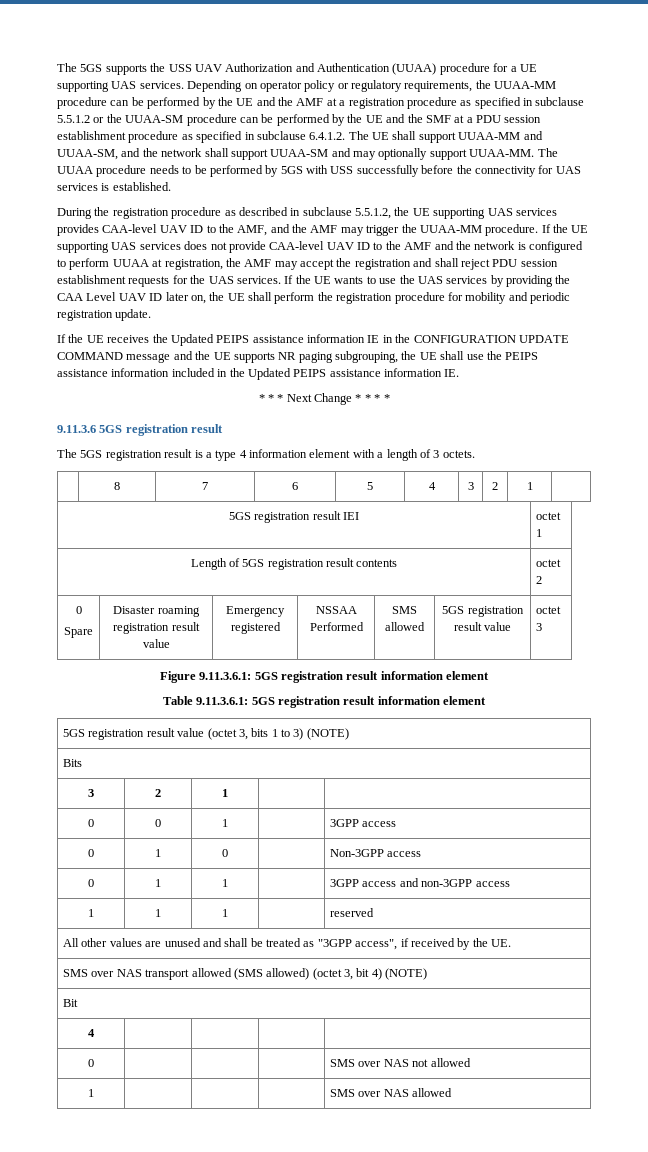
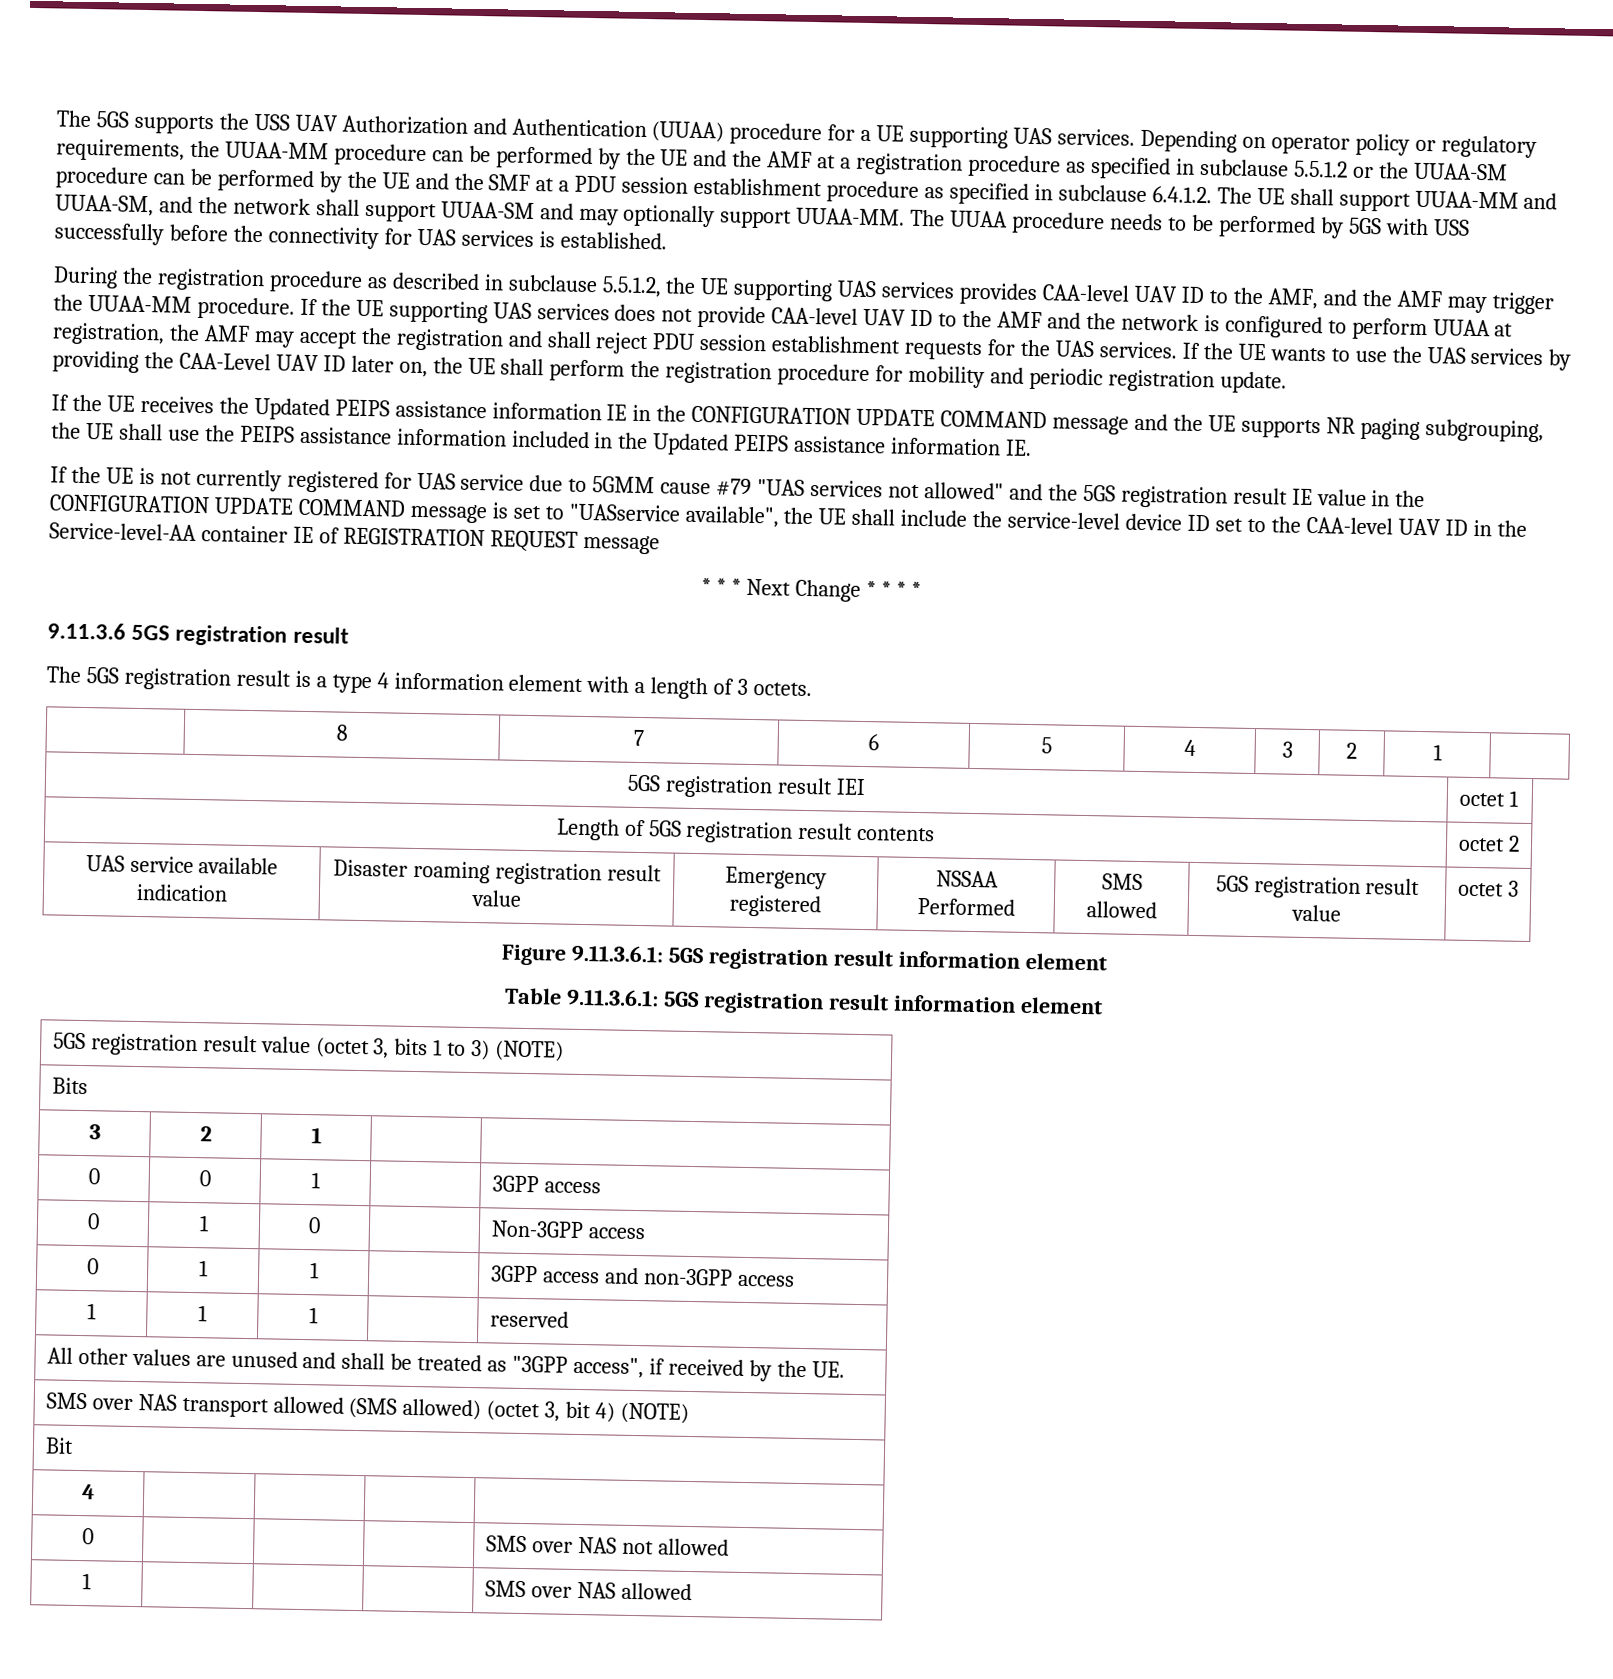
- If the UE wants to use the UAS services by providing the CAA Level UAV ID later on, the UE shall perform the registration procedure for mobility and periodic registration update.
+ If the UE wants to use the UAS services by providing the CAA-Level UAV ID later on, the UE shall perform the registration procedure for mobility and periodic registration update.
+ If the UE is not currently registered for UAS service due to 5GMM cause #79 "UAS services not allowed" and the 5GS registration result IE value in the CONFIGURATION UPDATE COMMAND message is set to "UASservice available", the UE shall include the service-level device ID set to the CAA-level UAV ID in the Service-level-AA container IE of REGISTRATION REQUEST message
  Length of 5GS registration result contents | octet 2
- 0
- Spare | Disaster roaming registration result value | Emergency registered | NSSAA Performed | SMS allowed | 5GS registration result value | octet 3
+ UAS service available indication | Disaster roaming registration result value | Emergency registered | NSSAA Performed | SMS allowed | 5GS registration result value | octet 3

